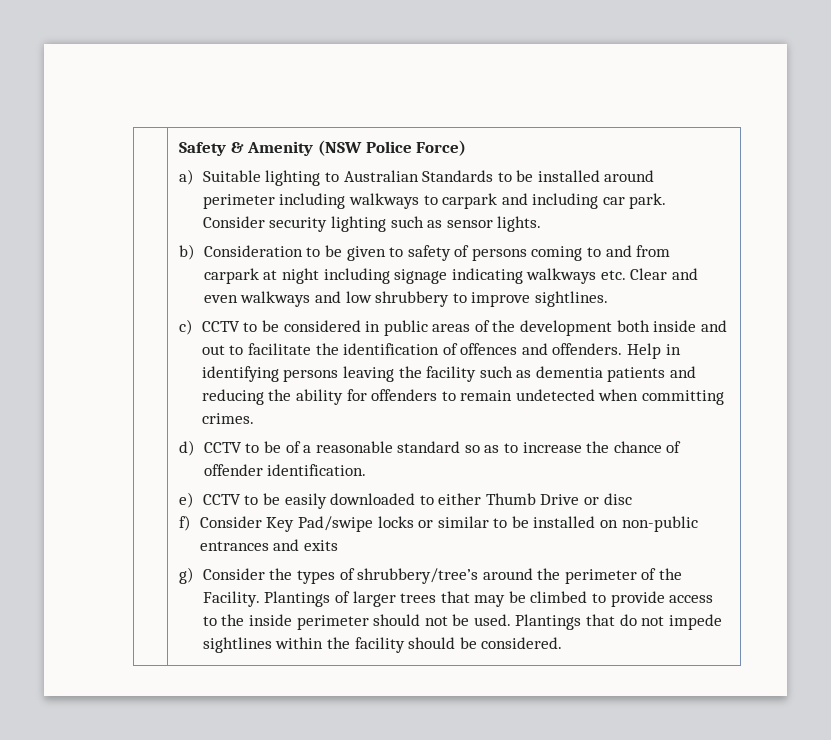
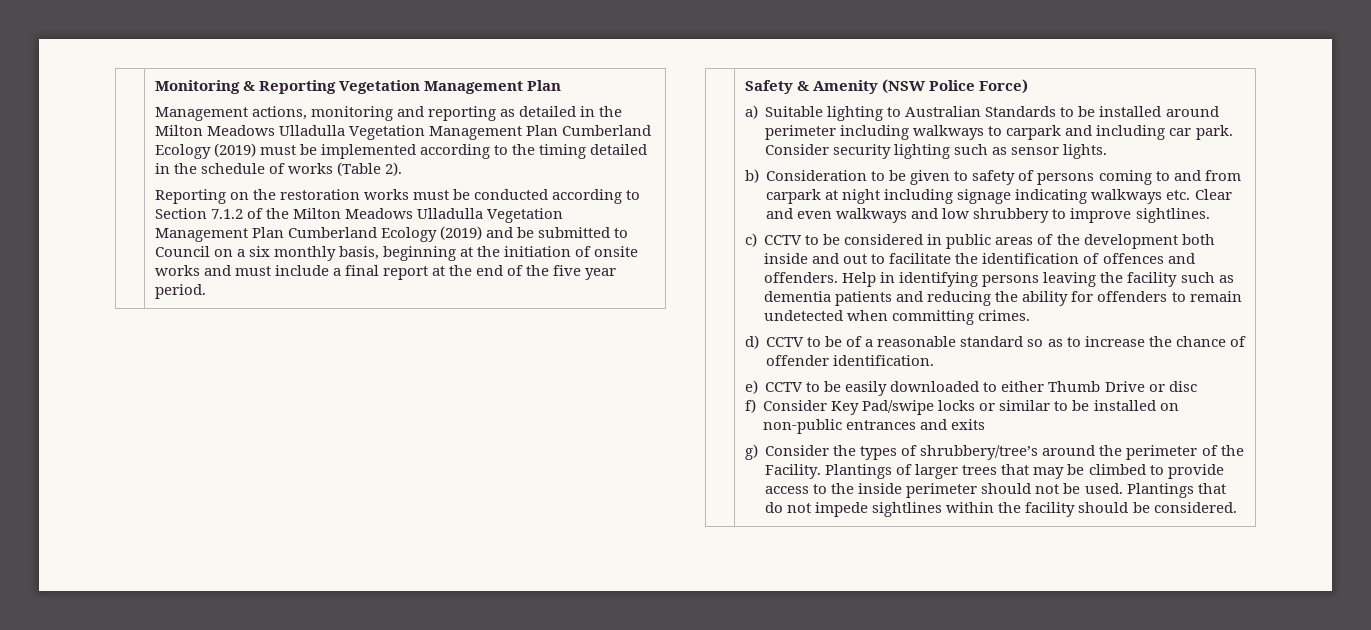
+ Monitoring & Reporting Vegetation Management Plan
+ Management actions, monitoring and reporting as detailed in the Milton Meadows Ulladulla Vegetation Management Plan Cumberland Ecology (2019) must be implemented according to the timing detailed in the schedule of works (Table 2).
+ Reporting on the restoration works must be conducted according to Section 7.1.2 of the Milton Meadows Ulladulla Vegetation Management Plan Cumberland Ecology (2019) and be submitted to Council on a six monthly basis, beginning at the initiation of onsite works and must include a final report at the end of the five year period.

